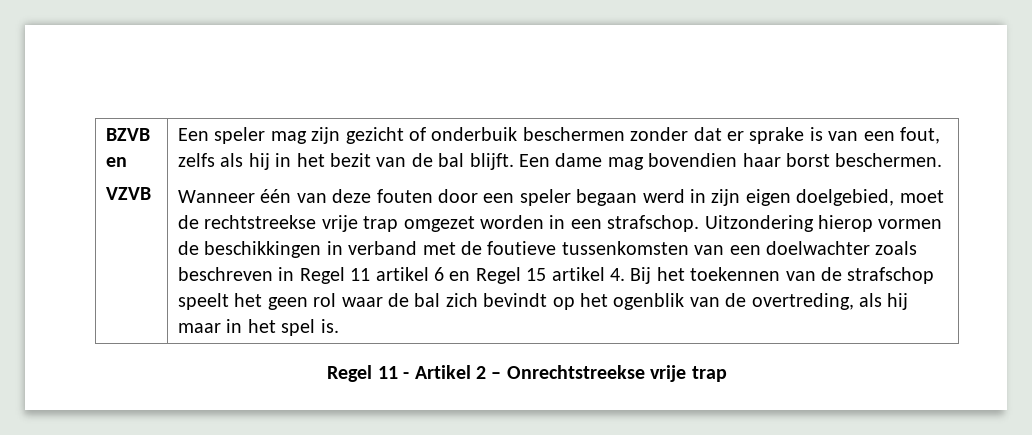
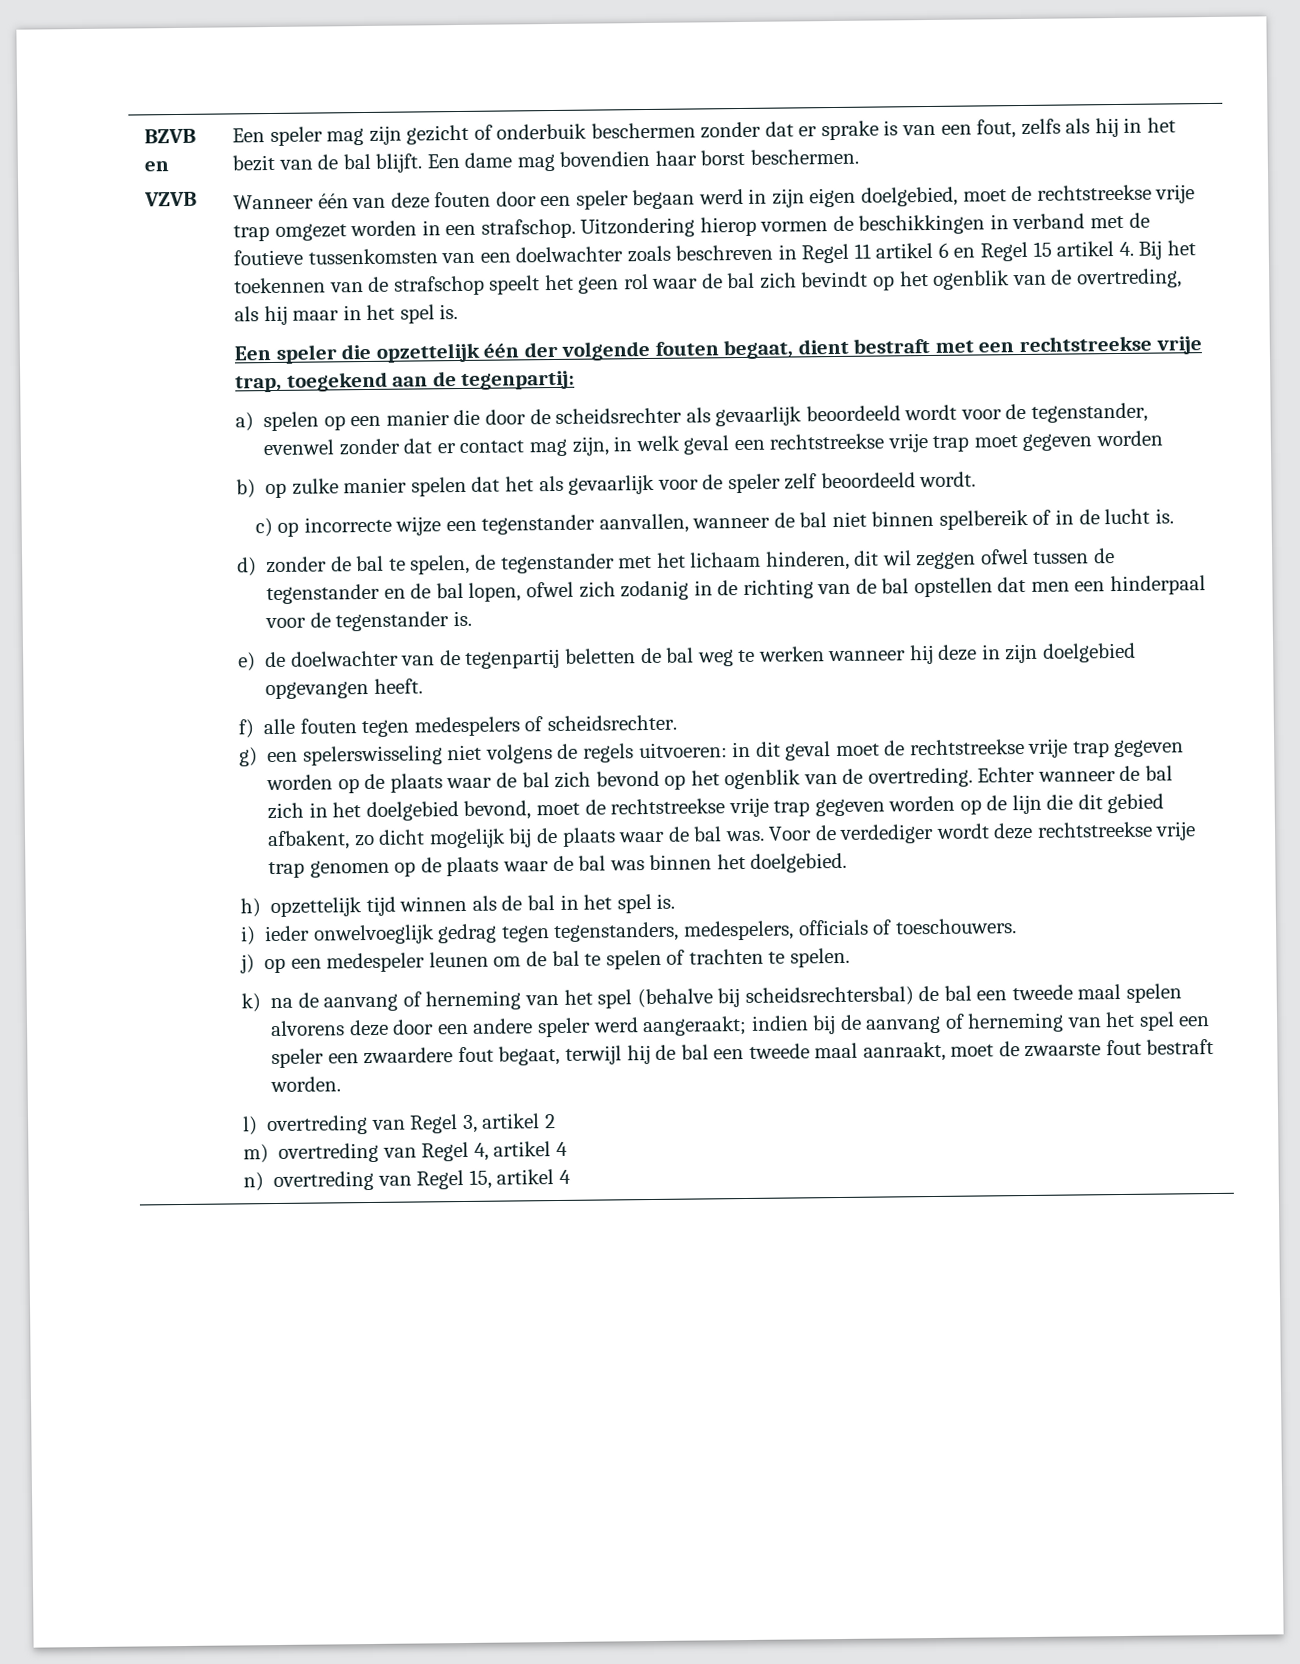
- Regel 11 - Artikel 2 – Onrechtstreekse vrije trap
+ Een speler die opzettelijk één der volgende fouten begaat, dient bestraft met een rechtstreekse vrije trap, toegekend aan de tegenpartij:
+ a) spelen op een manier die door de scheidsrechter als gevaarlijk beoordeeld wordt voor de tegenstander, evenwel zonder dat er contact mag zijn, in welk geval een rechtstreekse vrije trap moet gegeven worden
+ b) op zulke manier spelen dat het als gevaarlijk voor de speler zelf beoordeeld wordt.
+ c) op incorrecte wijze een tegenstander aanvallen, wanneer de bal niet binnen spelbereik of in de lucht is.
+ d) zonder de bal te spelen, de tegenstander met het lichaam hinderen, dit wil zeggen ofwel tussen de tegenstander en de bal lopen, ofwel zich zodanig in de richting van de bal opstellen dat men een hinderpaal voor de tegenstander is.
+ e) de doelwachter van de tegenpartij beletten de bal weg te werken wanneer hij deze in zijn doelgebied opgevangen heeft.
+ f) alle fouten tegen medespelers of scheidsrechter.
+ g) een spelerswisseling niet volgens de regels uitvoeren: in dit geval moet de rechtstreekse vrije trap gegeven worden op de plaats waar de bal zich bevond op het ogenblik van de overtreding. Echter wanneer de bal zich in het doelgebied bevond, moet de rechtstreekse vrije trap gegeven worden op de lijn die dit gebied afbakent, zo dicht mogelijk bij de plaats waar de bal was. Voor de verdediger wordt deze rechtstreekse vrije trap genomen op de plaats waar de bal was binnen het doelgebied.
+ h) opzettelijk tijd winnen als de bal in het spel is.
+ i) ieder onwelvoeglijk gedrag tegen tegenstanders, medespelers, officials of toeschouwers.
+ j) op een medespeler leunen om de bal te spelen of trachten te spelen.
+ k) na de aanvang of herneming van het spel (behalve bij scheidsrechtersbal) de bal een tweede maal spelen alvorens deze door een andere speler werd aangeraakt; indien bij de aanvang of herneming van het spel een speler een zwaardere fout begaat, terwijl hij de bal een tweede maal aanraakt, moet de zwaarste fout bestraft worden.
+ l) overtreding van Regel 3, artikel 2
+ m) overtreding van Regel 4, artikel 4
+ n) overtreding van Regel 15, artikel 4

